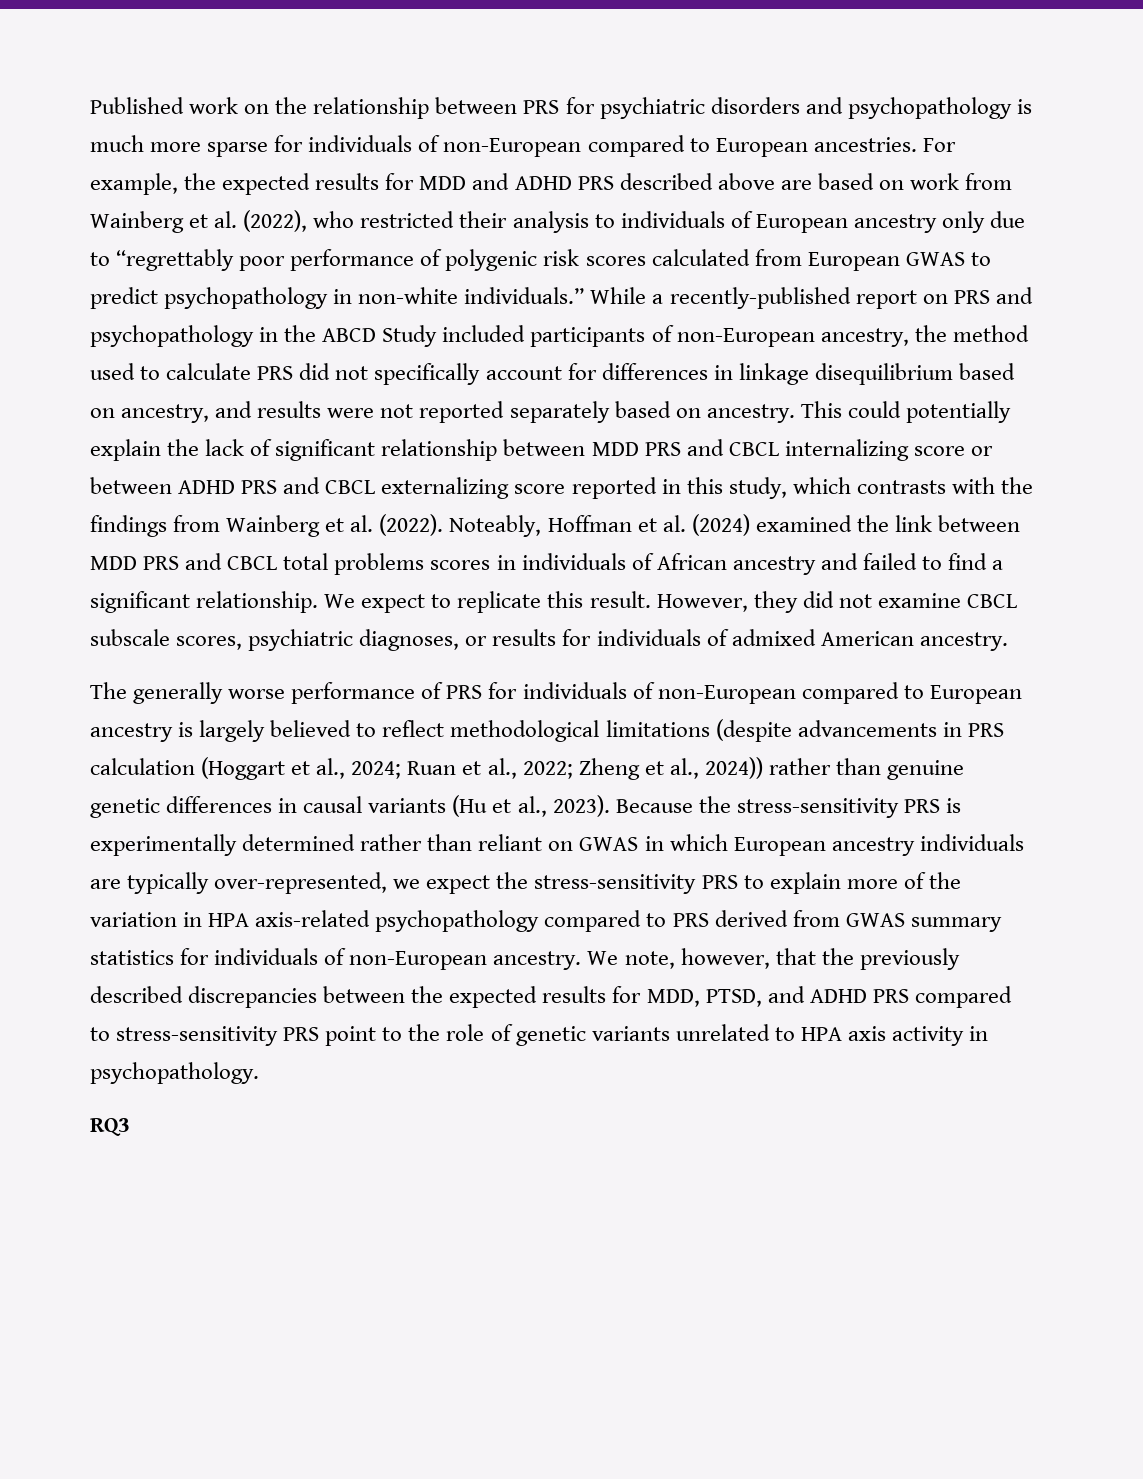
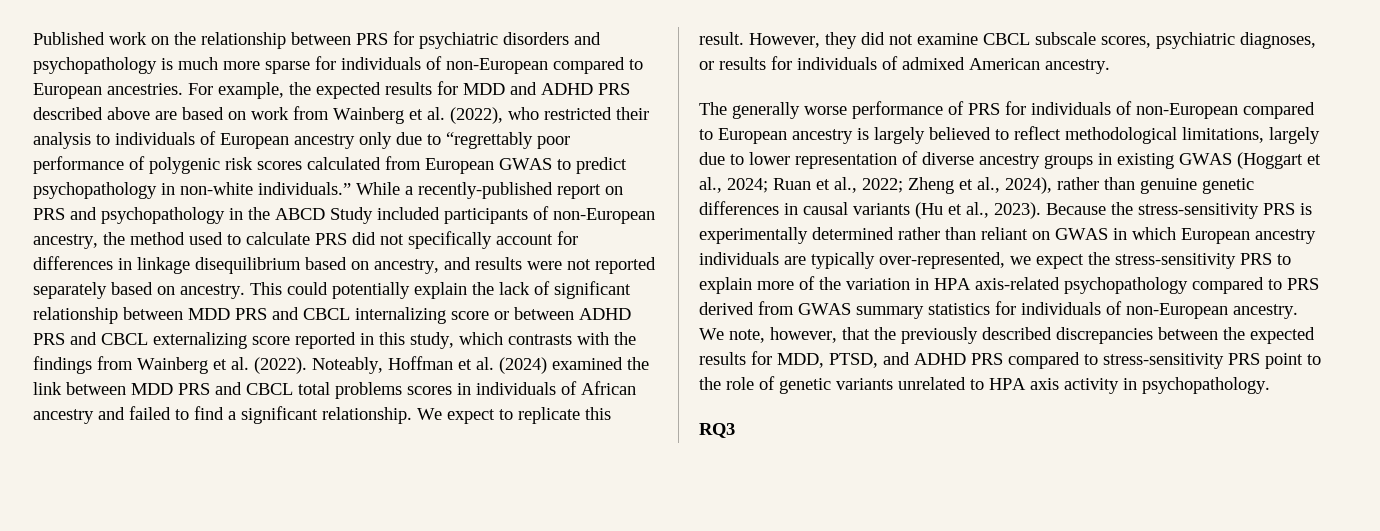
- The generally worse performance of PRS for individuals of non-European compared to European ancestry is largely believed to reflect methodological limitations (despite advancements in PRS calculation (Hoggart et al., 2024; Ruan et al., 2022; Zheng et al., 2024)) rather than genuine genetic differences in causal variants (Hu et al., 2023).
+ The generally worse performance of PRS for individuals of non-European compared to European ancestry is largely believed to reflect methodological limitations, largely due to lower representation of diverse ancestry groups in existing GWAS (Hoggart et al., 2024; Ruan et al., 2022; Zheng et al., 2024), rather than genuine genetic differences in causal variants (Hu et al., 2023).

